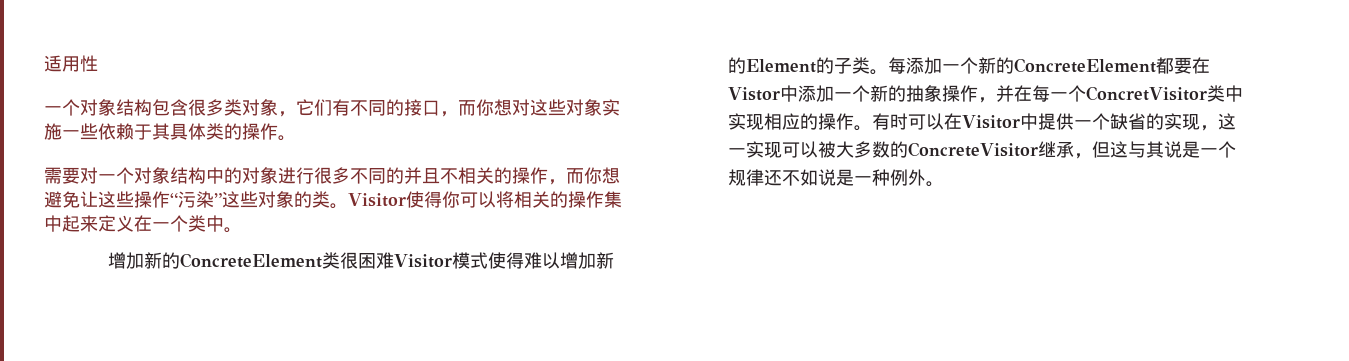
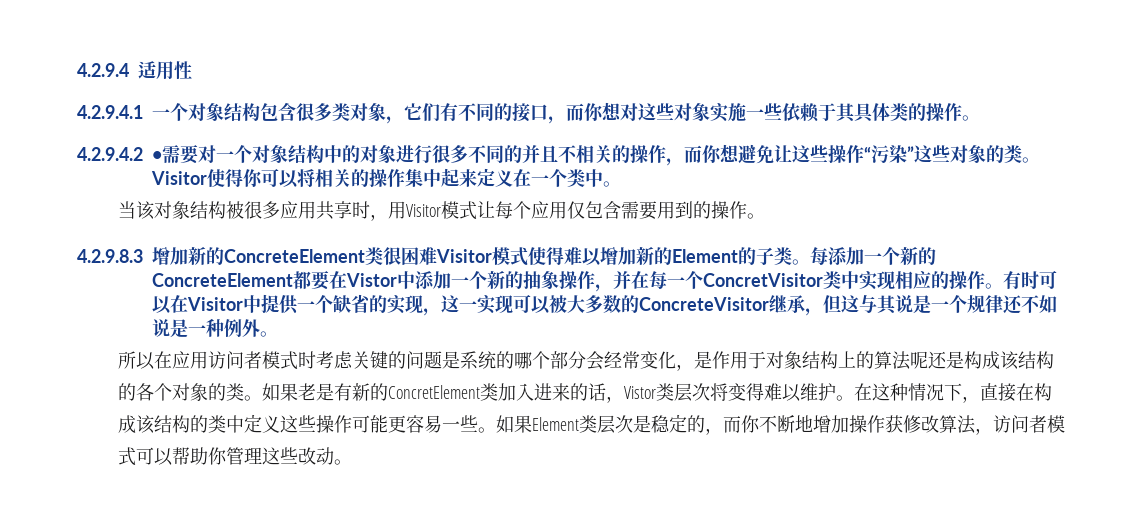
- 适用性
+ 4.2.9.4适用性
- 一个对象结构包含很多类对象，它们有不同的接口，而你想对这些对象实施一些依赖于其具体类的操作。
+ 4.2.9.4.1一个对象结构包含很多类对象，它们有不同的接口，而你想对这些对象实施一些依赖于其具体类的操作。
- 需要对一个对象结构中的对象进行很多不同的并且不相关的操作，而你想避免让这些操作“污染”这些对象的类。
+ 4.2.9.4.2 •需要对一个对象结构中的对象进行很多不同的并且不相关的操作，而你想避免让这些操作“污染”这些对象的类。
- 增加新的ConcreteElement类很困难Visitor模式使得难以增加新的Element的子类。
+ 当该对象结构被很多应用共享时，用Visitor模式让每个应用仅包含需要用到的操作。
+ 4.2.9.8.3增加新的ConcreteElement类很困难Visitor模式使得难以增加新的Element的子类。
+ 所以在应用访问者模式时考虑关键的问题是系统的哪个部分会经常变化，是作用于对象结构上的算法呢还是构成该结构的各个对象的类。如果老是有新的ConcretElement类加入进来的话，Vistor类层次将变得难以维护。在这种情况下，直接在构成该结构的类中定义这些操作可能更容易一些。如果Element类层次是稳定的，而你不断地增加操作获修改算法，访问者模式可以帮助你管理这些改动。

